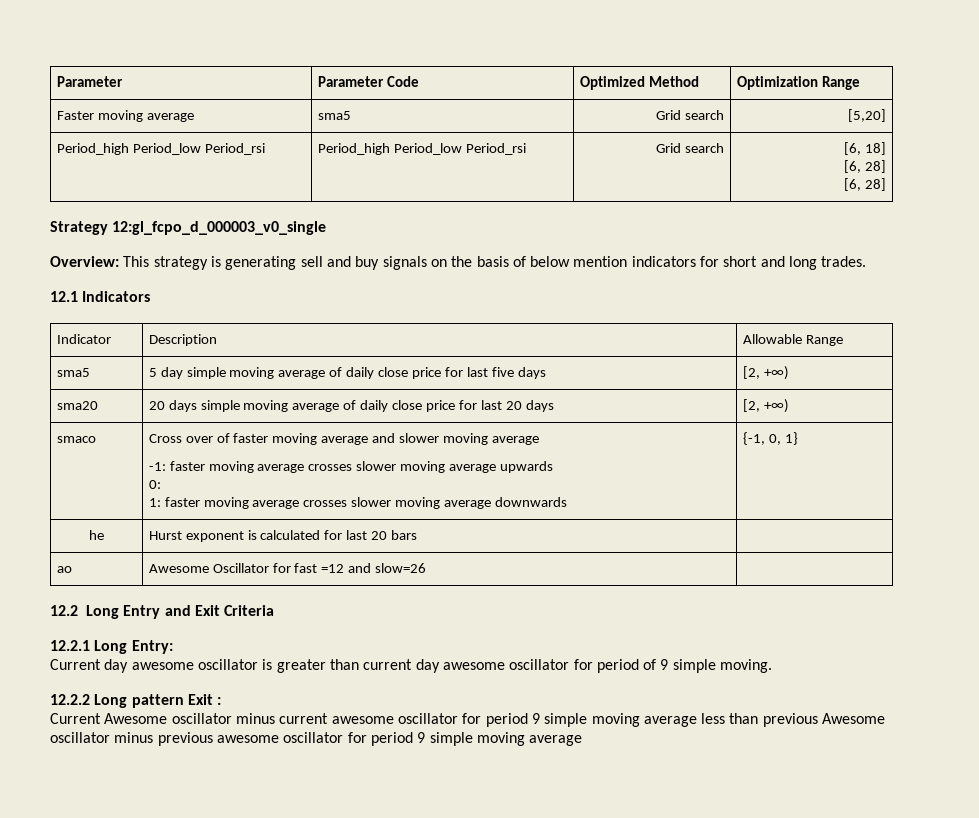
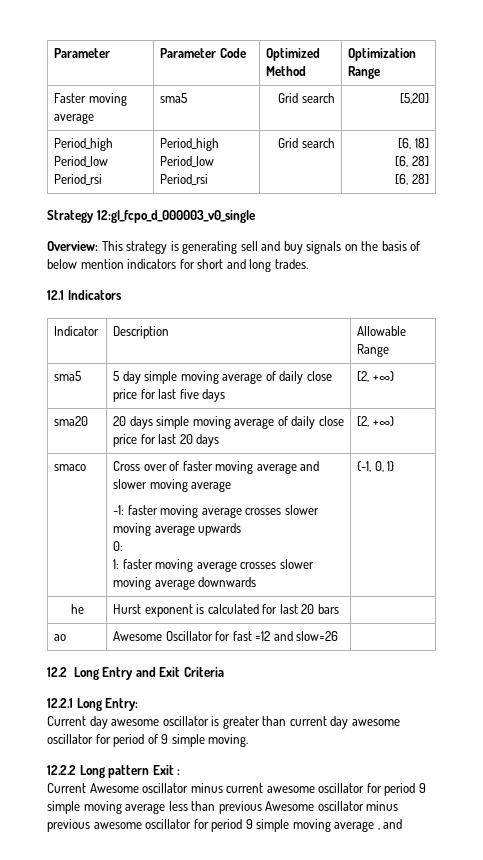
- Current Awesome oscillator minus current awesome oscillator for period 9 simple moving average less than previous Awesome oscillator minus previous awesome oscillator for period 9 simple moving average
+ Current Awesome oscillator minus current awesome oscillator for period 9 simple moving average less than previous Awesome oscillator minus previous awesome oscillator for period 9 simple moving average , and

